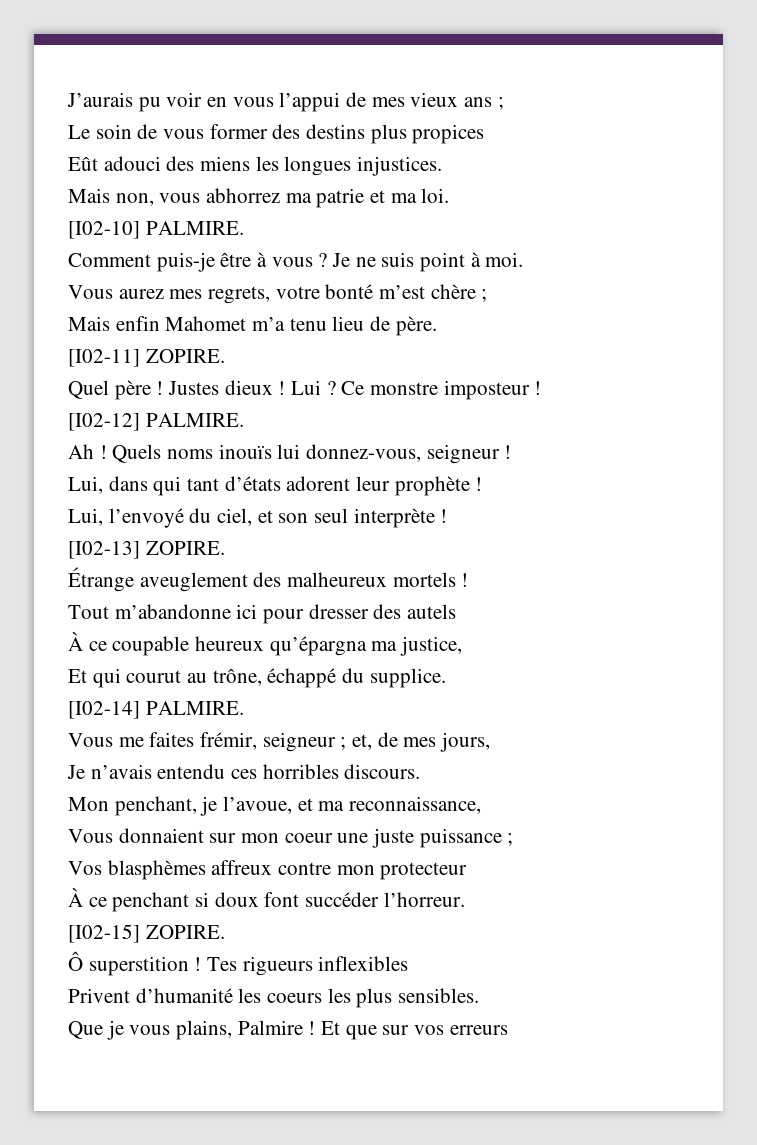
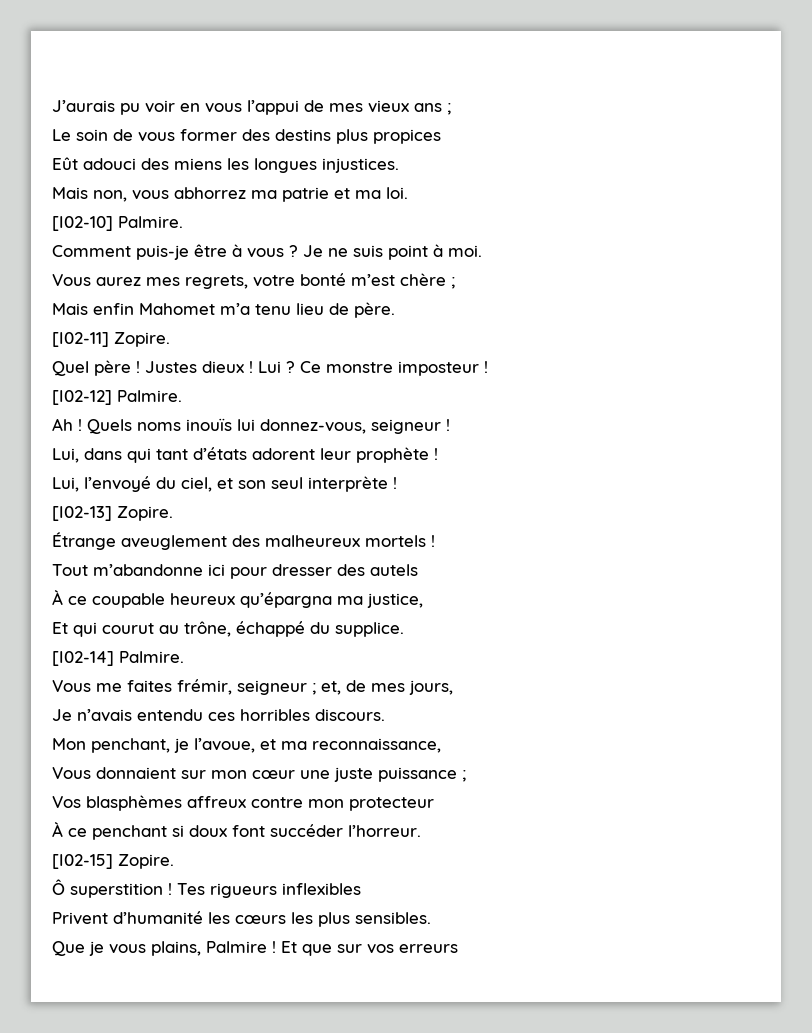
- [I02-10] PALMIRE.
+ [I02-10] Palmire.
- [I02-11] ZOPIRE.
+ [I02-11] Zopire.
- [I02-12] PALMIRE.
+ [I02-12] Palmire.
- [I02-13] ZOPIRE.
+ [I02-13] Zopire.
- [I02-14] PALMIRE.
+ [I02-14] Palmire.
- Vous donnaient sur mon coeur une juste puissance ;
+ Vous donnaient sur mon cœur une juste puissance ;
- [I02-15] ZOPIRE.
+ [I02-15] Zopire.
- Privent d’humanité les coeurs les plus sensibles.
+ Privent d’humanité les cœurs les plus sensibles.

